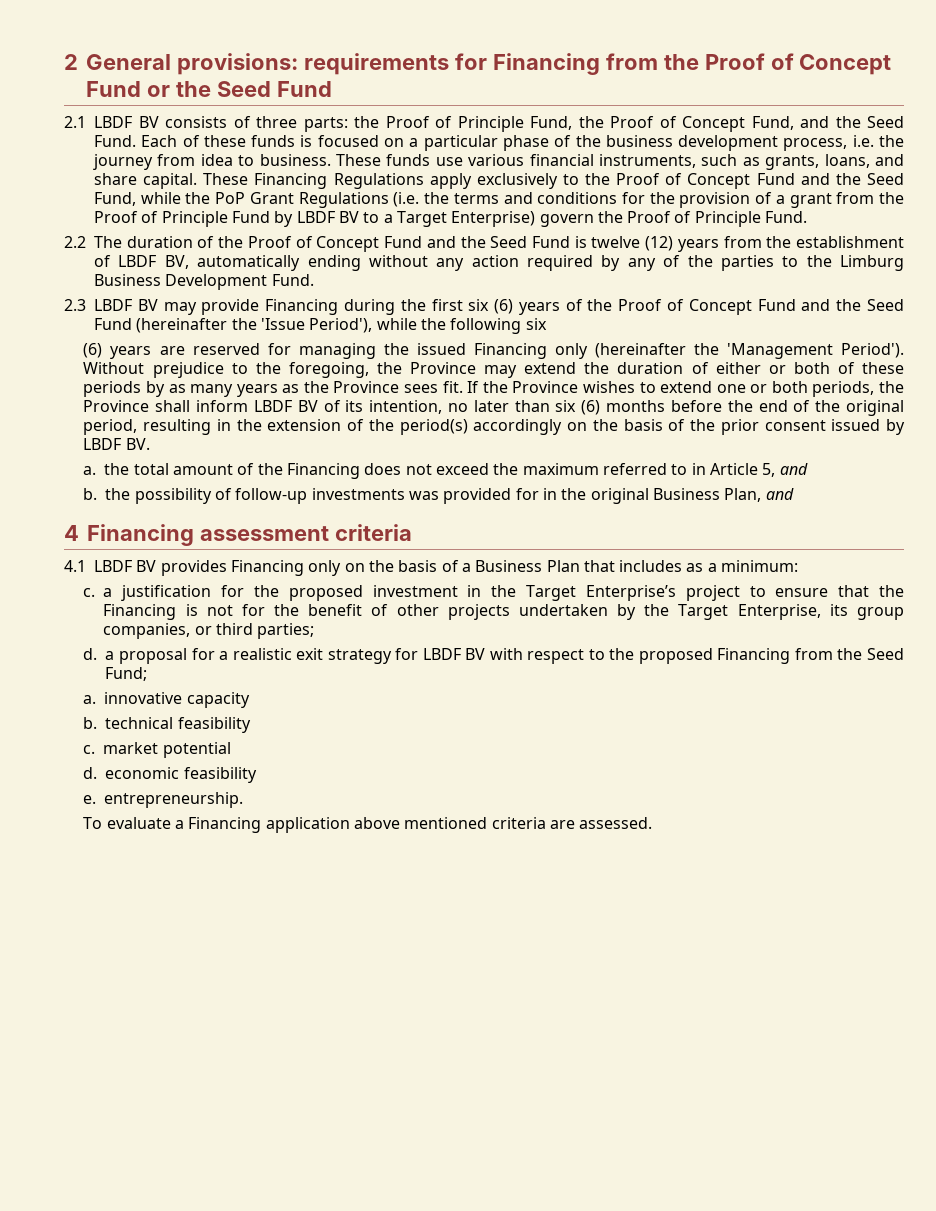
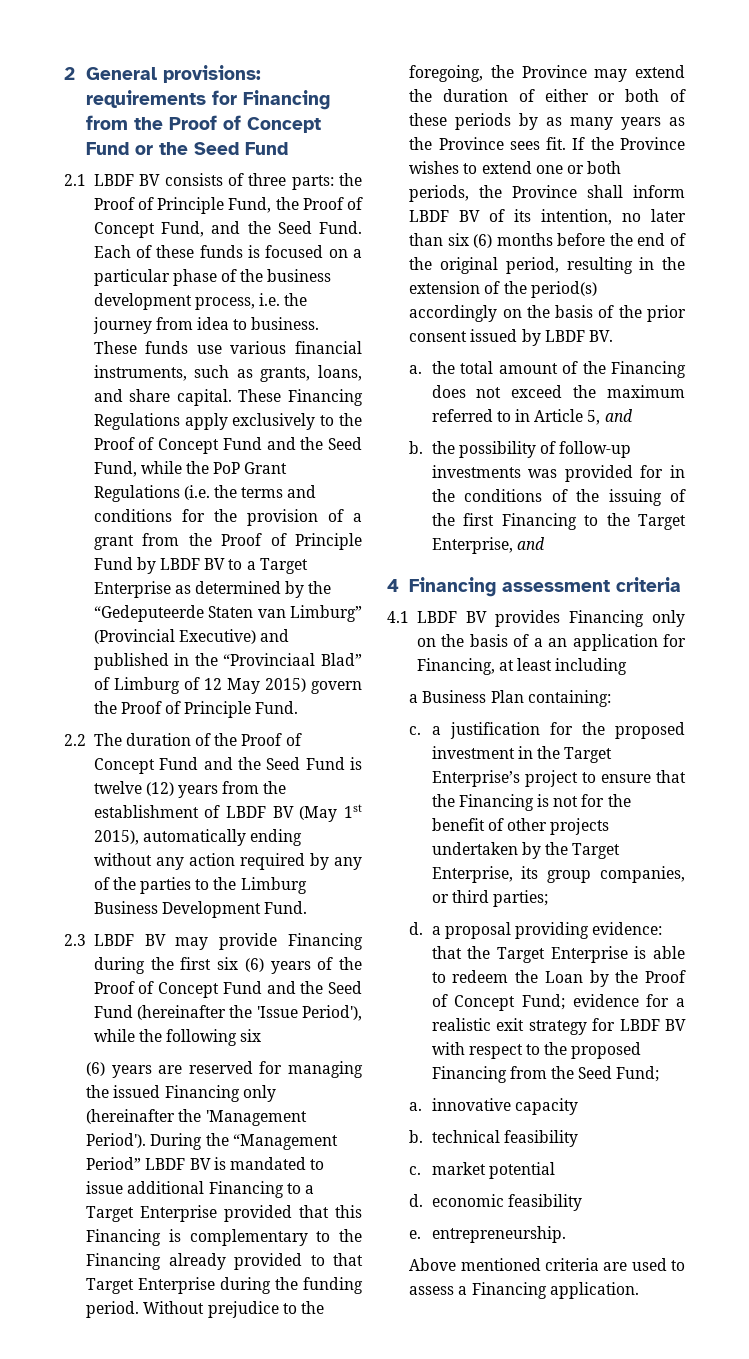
- These Financing Regulations apply exclusively to the Proof of Concept Fund and the Seed Fund, while the PoP Grant Regulations (i.e. the terms and conditions for the provision of a grant from the Proof of Principle Fund by LBDF BV to a Target Enterprise) govern the Proof of Principle Fund.
+ These Financing Regulations apply exclusively to the Proof of Concept Fund and the Seed Fund, while the PoP Grant Regulations (i.e. the terms and conditions for the provision of a grant from the Proof of Principle Fund by LBDF BV to a Target Enterprise as determined by the “Gedeputeerde Staten van Limburg” (Provincial Executive) and published in the “Provinciaal Blad” of Limburg of 12 May 2015) govern the Proof of Principle Fund.
- 2.2 The duration of the Proof of Concept Fund and the Seed Fund is twelve (12) years from the establishment of LBDF BV, automatically ending without any action required by any of the parties to the Limburg Business Development Fund.
+ 2.2 The duration of the Proof of Concept Fund and the Seed Fund is twelve (12) years from the establishment of LBDF BV (May 1st 2015), automatically ending without any action required by any of the parties to the Limburg Business Development Fund.
+ During the “Management Period” LBDF BV is mandated to issue additional Financing to a Target Enterprise provided that this Financing is complementary to the Financing already provided to that Target Enterprise during the funding period.
- b. the possibility of follow-up investments was provided for in the original Business Plan, and
+ b. the possibility of follow-up investments was provided for in the conditions of the issuing of the first Financing to the Target Enterprise, and
- 4.1 LBDF BV provides Financing only on the basis of a Business Plan that includes as a minimum:
+ 4.1 LBDF BV provides Financing only on the basis of a an application for Financing, at least including
+ a Business Plan containing:
- d. a proposal for a realistic exit strategy for LBDF BV with respect to the proposed Financing from the Seed Fund;
+ d. a proposal providing evidence: that the Target Enterprise is able to redeem the Loan by the Proof of Concept Fund; evidence for a realistic exit strategy for LBDF BV with respect to the proposed Financing from the Seed Fund;
- To evaluate a Financing application above mentioned criteria are assessed.
+ Above mentioned criteria are used to assess a Financing application.

